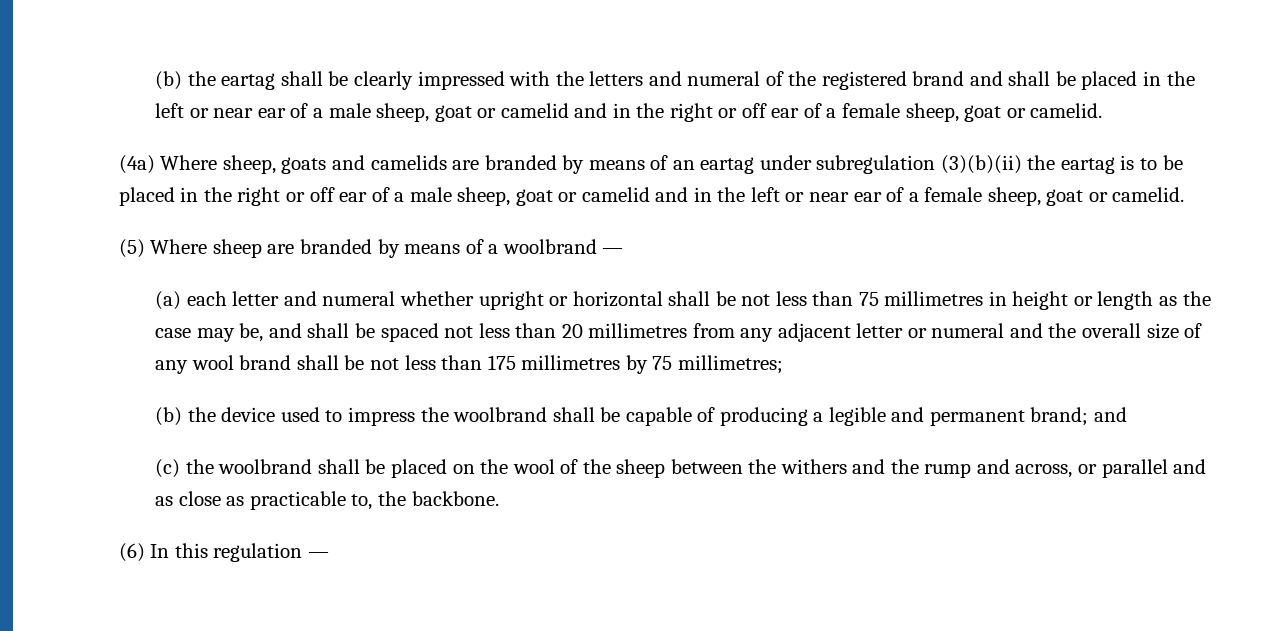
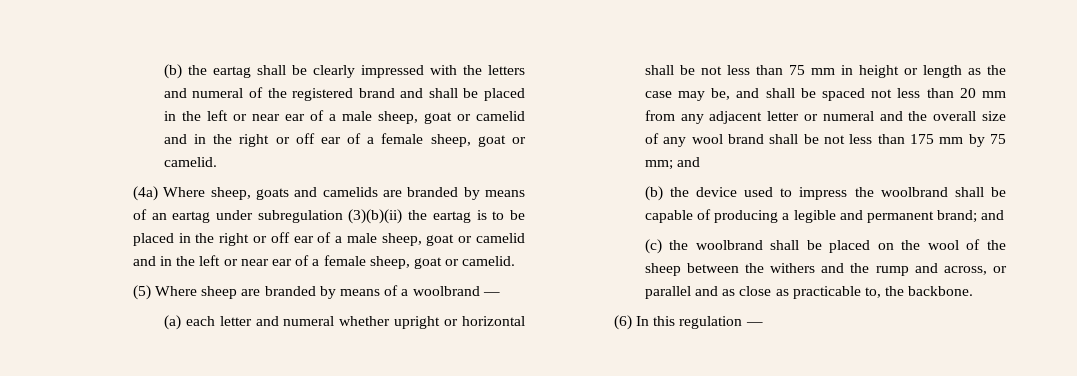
- (a) each letter and numeral whether upright or horizontal shall be not less than 75 millimetres in height or length as the case may be, and shall be spaced not less than 20 millimetres from any adjacent letter or numeral and the overall size of any wool brand shall be not less than 175 millimetres by 75 millimetres;
+ (a) each letter and numeral whether upright or horizontal shall be not less than 75 mm in height or length as the case may be, and shall be spaced not less than 20 mm from any adjacent letter or numeral and the overall size of any wool brand shall be not less than 175 mm by 75 mm; and

